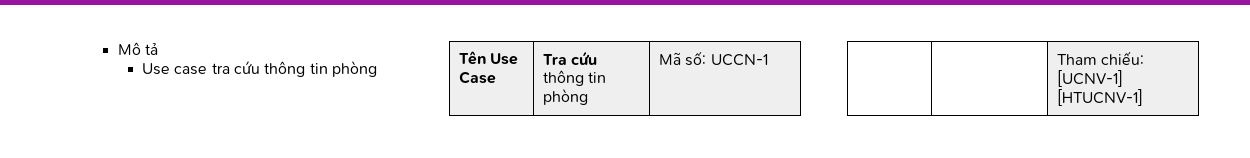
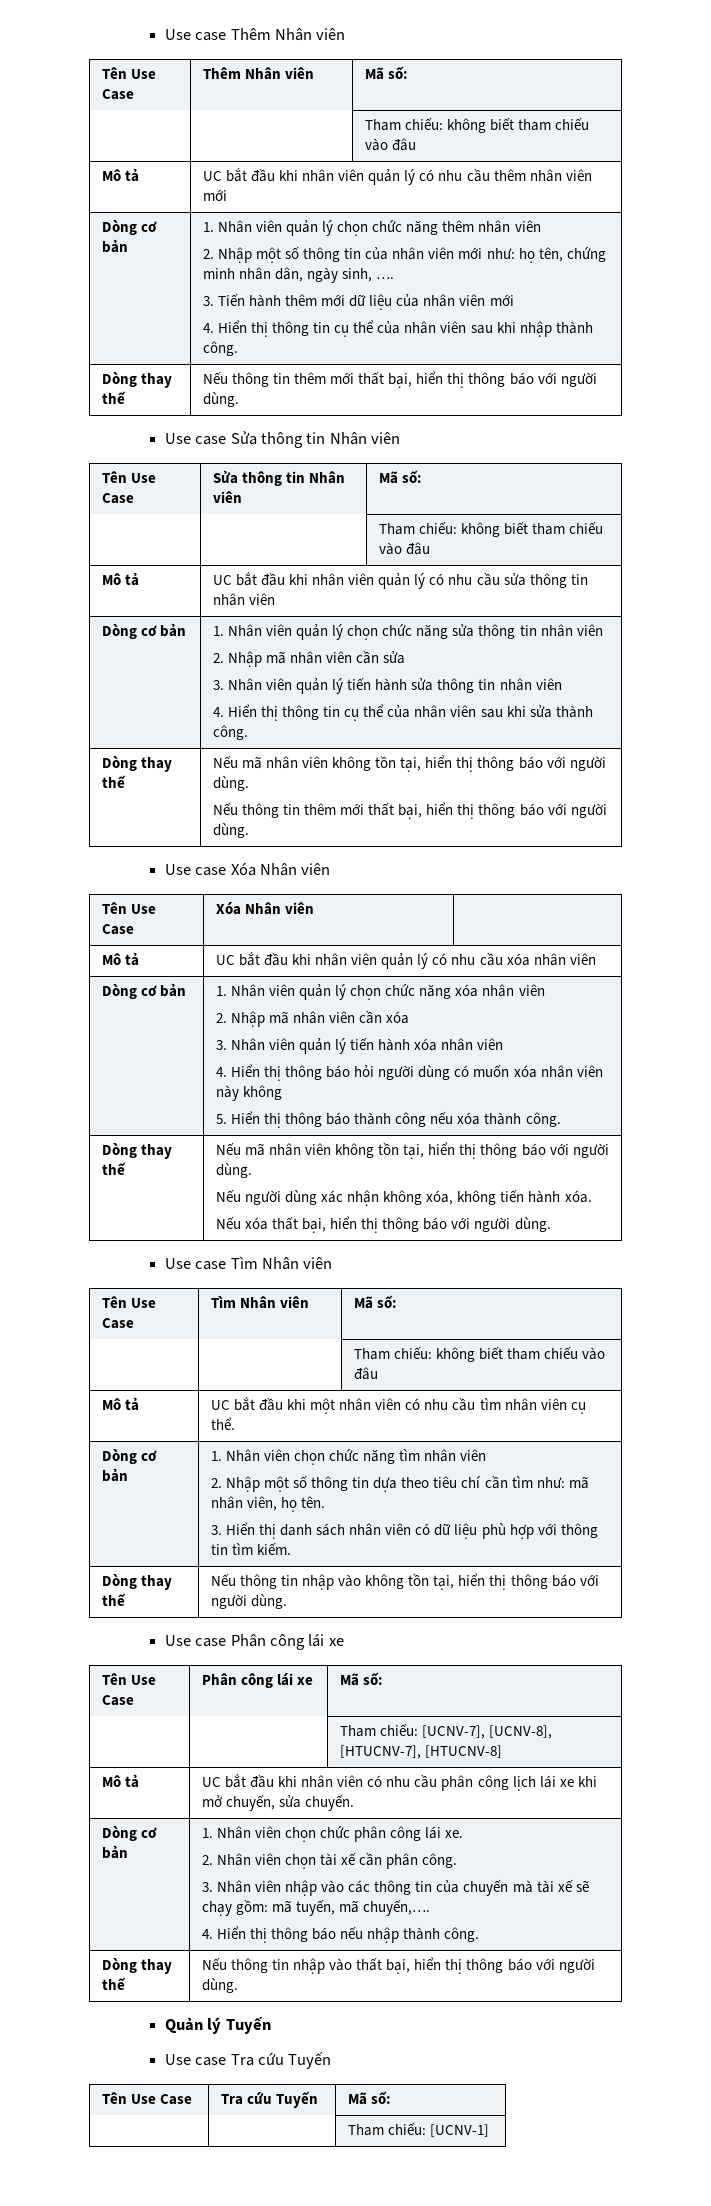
- Mô tả
- Use case tra cứu thông tin phòng
+ Use case Thêm Nhân viên
+ Tên Use Case | Thêm Nhân viên | Mã số:
+ | | Tham chiếu: không biết tham chiếu vào đâu
+ Mô tả | UC bắt đầu khi nhân viên quản lý có nhu cầu thêm nhân viên mới
+ Dòng cơ bản | 1. Nhân viên quản lý chọn chức năng thêm nhân viên
+ 2. Nhập một số thông tin của nhân viên mới như: họ tên, chứng minh nhân dân, ngày sinh, ….
+ 3. Tiến hành thêm mới dữ liệu của nhân viên mới
+ 4. Hiển thị thông tin cụ thể của nhân viên sau khi nhập thành công.
+ Dòng thay thế | Nếu thông tin thêm mới thất bại, hiển thị thông báo với người dùng.
+ Use case Sửa thông tin Nhân viên
+ Tên Use Case | Sửa thông tin Nhân viên | Mã số:
+ | | Tham chiếu: không biết tham chiếu vào đâu
+ Mô tả | UC bắt đầu khi nhân viên quản lý có nhu cầu sửa thông tin nhân viên
+ Dòng cơ bản | 1. Nhân viên quản lý chọn chức năng sửa thông tin nhân viên
+ 2. Nhập mã nhân viên cần sửa
+ 3. Nhân viên quản lý tiến hành sửa thông tin nhân viên
+ 4. Hiển thị thông tin cụ thể của nhân viên sau khi sửa thành công.
+ Dòng thay thế | Nếu mã nhân viên không tồn tại, hiển thị thông báo với người dùng.
+ Nếu thông tin thêm mới thất bại, hiển thị thông báo với người dùng.
+ Use case Xóa Nhân viên
+ Tên Use Case | Xóa Nhân viên |
+ Mô tả | UC bắt đầu khi nhân viên quản lý có nhu cầu xóa nhân viên
+ Dòng cơ bản | 1. Nhân viên quản lý chọn chức năng xóa nhân viên
+ 2. Nhập mã nhân viên cần xóa
+ 3. Nhân viên quản lý tiến hành xóa nhân viên
+ 4. Hiển thị thông báo hỏi người dùng có muốn xóa nhân viên này không
+ 5. Hiển thị thông báo thành công nếu xóa thành công.
+ Dòng thay thế | Nếu mã nhân viên không tồn tại, hiển thị thông báo với người dùng.
+ Nếu người dùng xác nhận không xóa, không tiến hành xóa.
+ Nếu xóa thất bại, hiển thị thông báo với người dùng.
+ Use case Tìm Nhân viên
+ Tên Use Case | Tìm Nhân viên | Mã số:
+ | | Tham chiếu: không biết tham chiếu vào đâu
+ Mô tả | UC bắt đầu khi một nhân viên có nhu cầu tìm nhân viên cụ thể.
+ Dòng cơ bản | 1. Nhân viên chọn chức năng tìm nhân viên
+ 2. Nhập một số thông tin dựa theo tiêu chí cần tìm như: mã nhân viên, họ tên.
+ 3. Hiển thị danh sách nhân viên có dữ liệu phù hợp với thông tin tìm kiếm.
+ Dòng thay thế | Nếu thông tin nhập vào không tồn tại, hiển thị thông báo với người dùng.
+ Use case Phân công lái xe
+ Tên Use Case | Phân công lái xe | Mã số:
+ | | Tham chiếu: [UCNV-7], [UCNV-8], [HTUCNV-7], [HTUCNV-8]
+ Mô tả | UC bắt đầu khi nhân viên có nhu cầu phân công lịch lái xe khi mở chuyến, sửa chuyến.
+ Dòng cơ bản | 1. Nhân viên chọn chức phân công lái xe.
+ 2. Nhân viên chọn tài xế cần phân công.
+ 3. Nhân viên nhập vào các thông tin của chuyến mà tài xế sẽ chạy gồm: mã tuyến, mã chuyến,….
+ 4. Hiển thị thông báo nếu nhập thành công.
+ Dòng thay thế | Nếu thông tin nhập vào thất bại, hiển thị thông báo với người dùng.
+ Quản lý Tuyến
+ Use case Tra cứu Tuyến
- Tên Use Case | Tra cứu thông tin phòng | Mã số: UCCN-1
+ Tên Use Case | Tra cứu Tuyến | Mã số:
- | | Tham chiếu: [UCNV-1] [HTUCNV-1]
+ | | Tham chiếu: [UCNV-1]

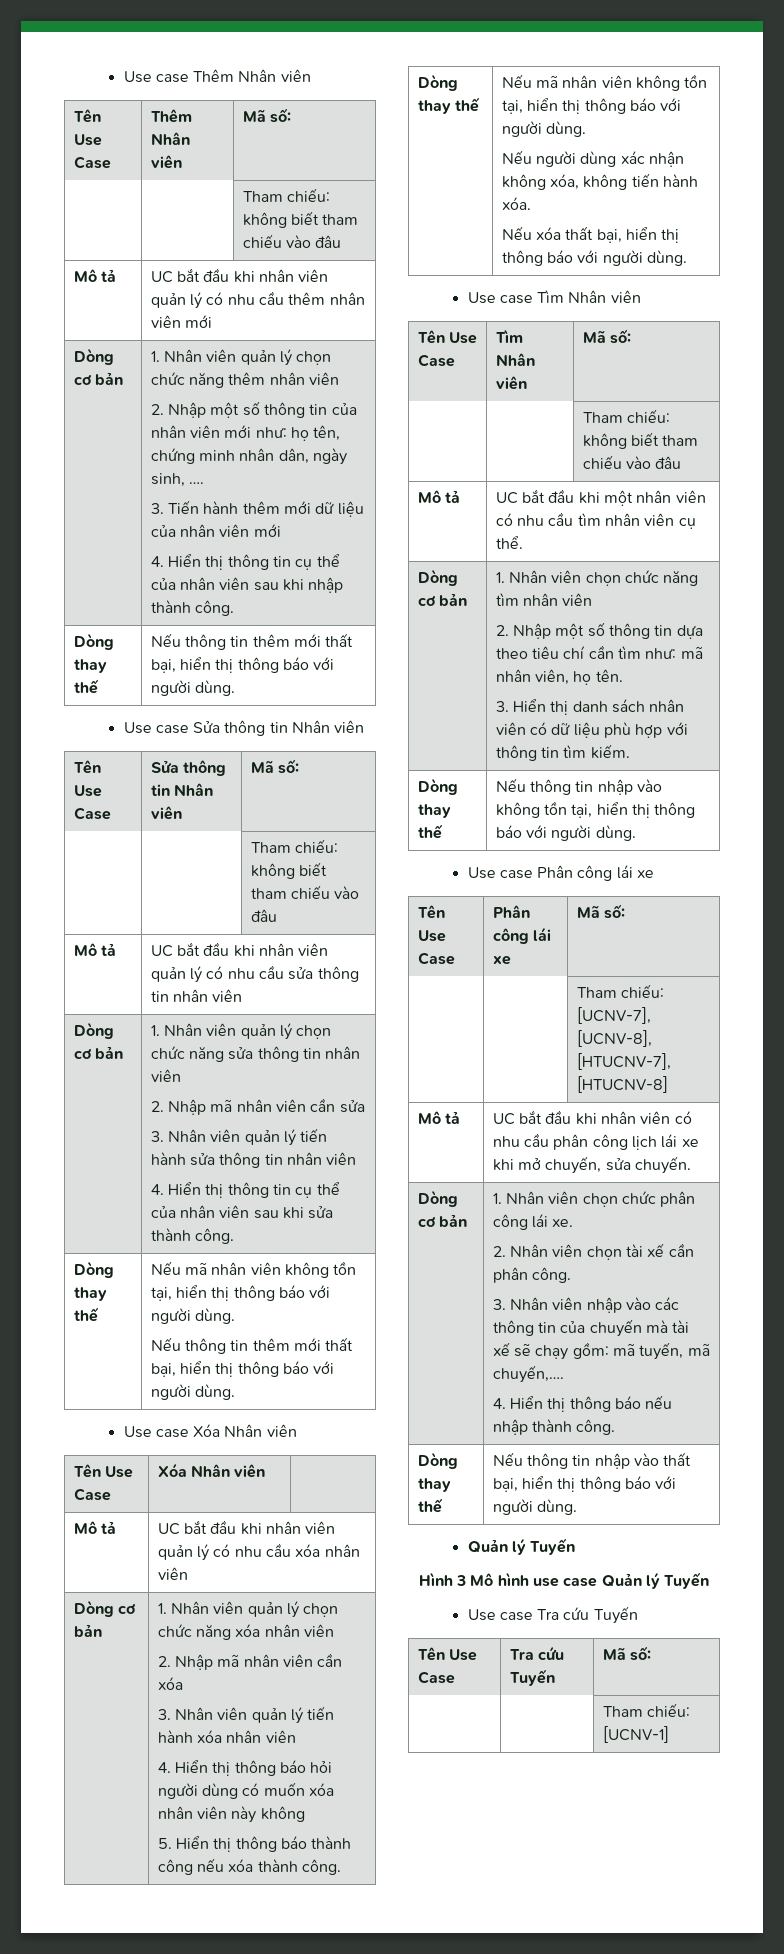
+ Hình 3 Mô hình use case Quản lý Tuyến

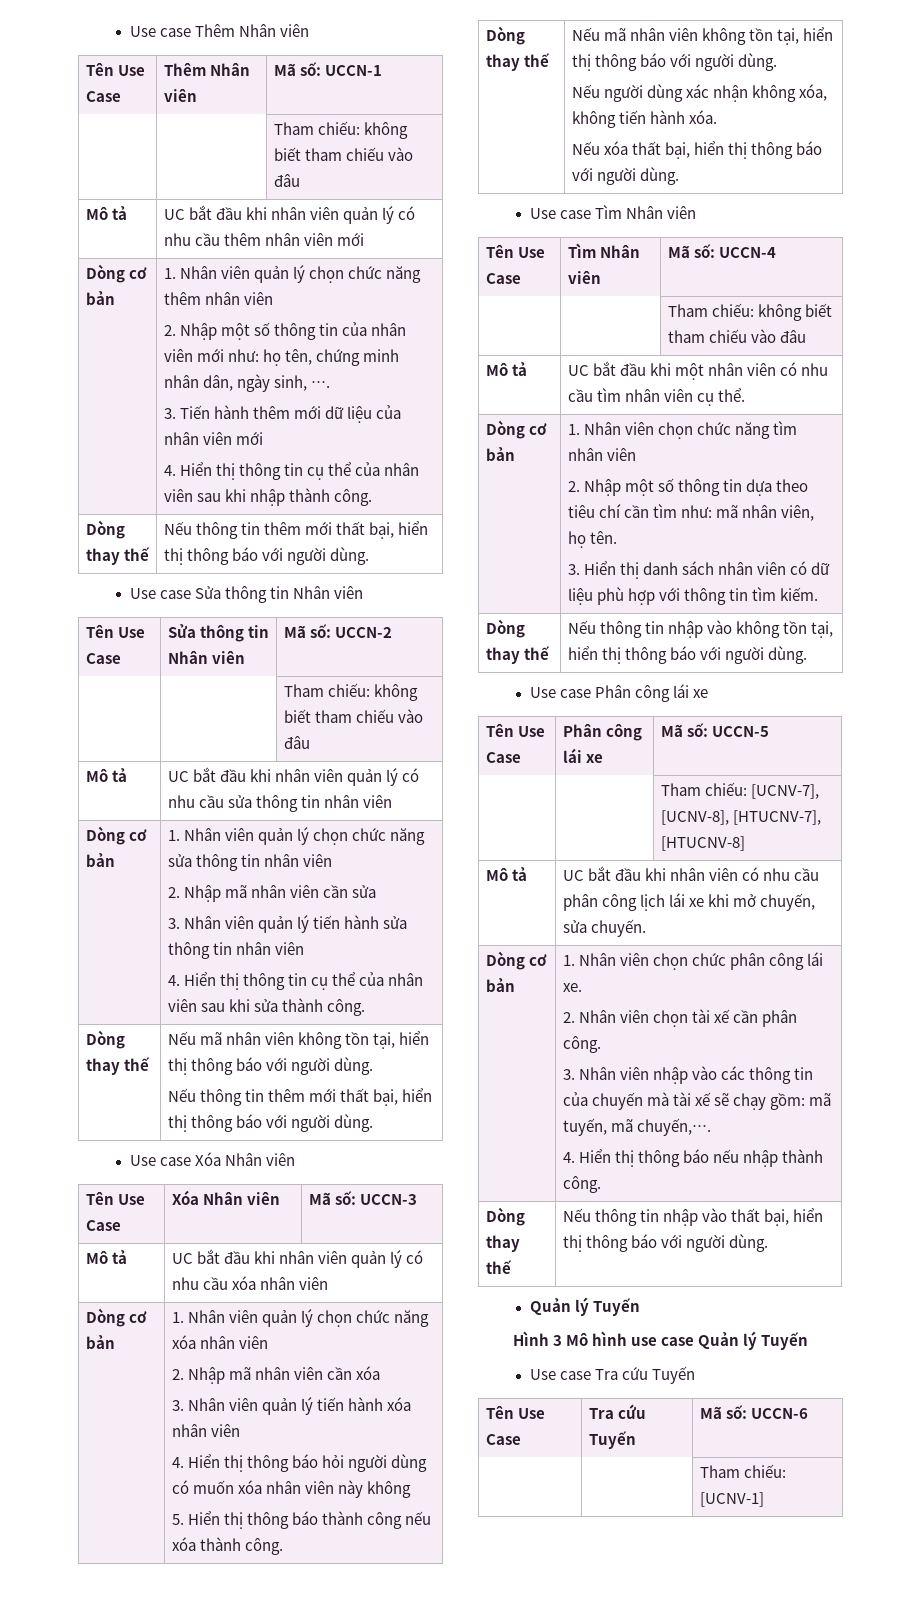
- Tên Use Case | Thêm Nhân viên | Mã số:
+ Tên Use Case | Thêm Nhân viên | Mã số: UCCN-1
- Tên Use Case | Sửa thông tin Nhân viên | Mã số:
+ Tên Use Case | Sửa thông tin Nhân viên | Mã số: UCCN-2
- Tên Use Case | Xóa Nhân viên |
+ Tên Use Case | Xóa Nhân viên | Mã số: UCCN-3
- Tên Use Case | Tìm Nhân viên | Mã số:
+ Tên Use Case | Tìm Nhân viên | Mã số: UCCN-4
- Tên Use Case | Phân công lái xe | Mã số:
+ Tên Use Case | Phân công lái xe | Mã số: UCCN-5
- Tên Use Case | Tra cứu Tuyến | Mã số:
+ Tên Use Case | Tra cứu Tuyến | Mã số: UCCN-6

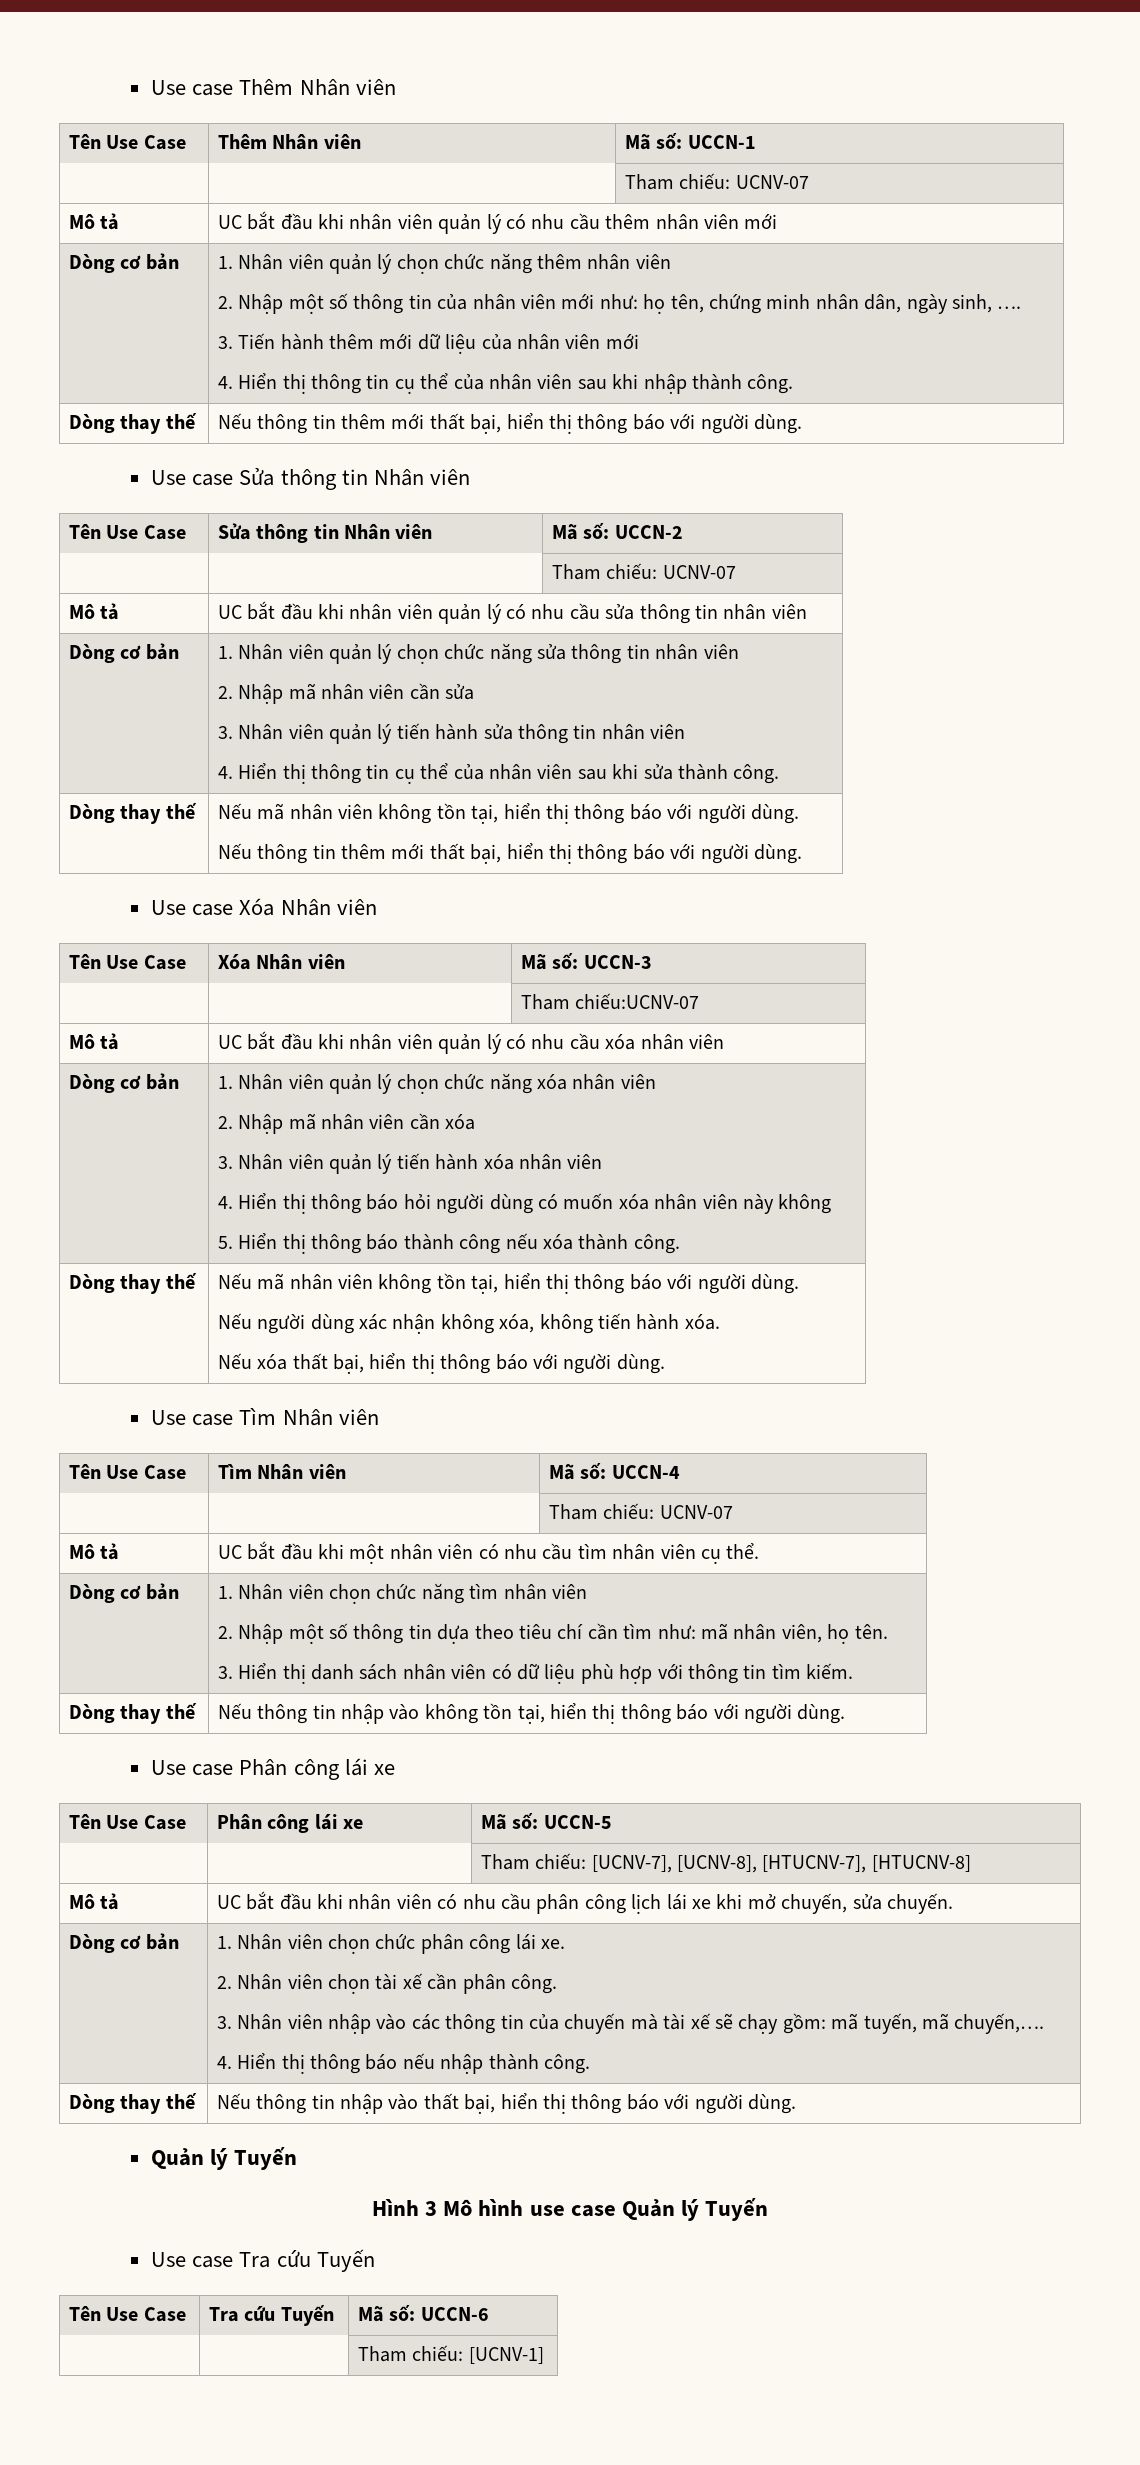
  Tên Use Case | Thêm Nhân viên | Mã số: UCCN-1
- | | Tham chiếu: không biết tham chiếu vào đâu
+ | | Tham chiếu: UCNV-07
  Tên Use Case | Sửa thông tin Nhân viên | Mã số: UCCN-2
- | | Tham chiếu: không biết tham chiếu vào đâu
+ | | Tham chiếu: UCNV-07
+ | | Tham chiếu:UCNV-07
  Tên Use Case | Tìm Nhân viên | Mã số: UCCN-4
- | | Tham chiếu: không biết tham chiếu vào đâu
+ | | Tham chiếu: UCNV-07

